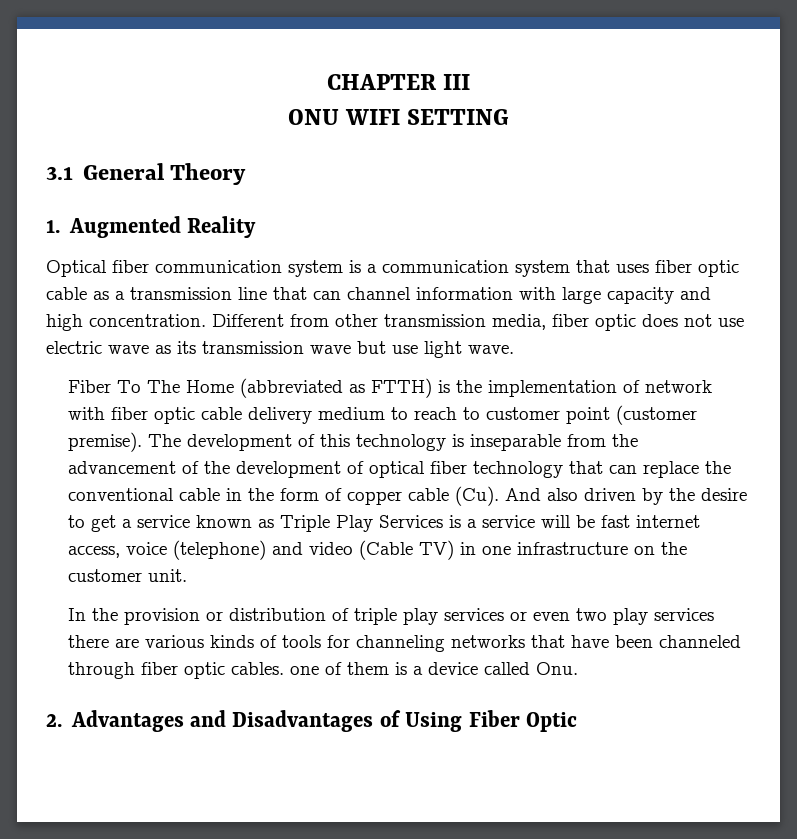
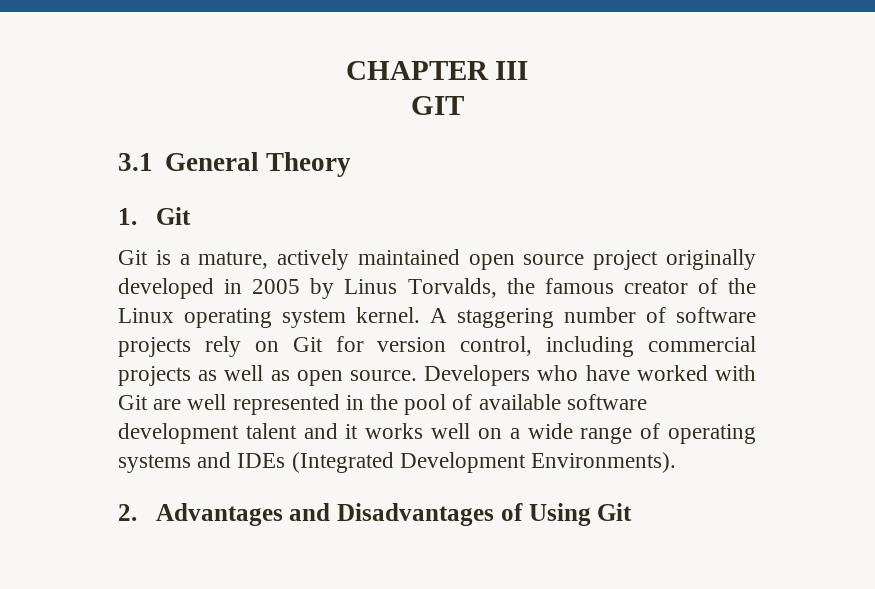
- ONU WIFI SETTING
+ GIT
- 1. Augmented Reality
- Optical fiber communication system is a communication system that uses fiber optic cable as a transmission line that can channel information with large capacity and high concentration. Different from other transmission media, fiber optic does not use electric wave as its transmission wave but use light wave.
- Fiber To The Home (abbreviated as FTTH) is the implementation of network with fiber optic cable delivery medium to reach to customer point (customer premise). The development of this technology is inseparable from the advancement of the development of optical fiber technology that can replace the conventional cable in the form of copper cable (Cu). And also driven by the desire to get a service known as Triple Play Services is a service will be fast internet access, voice (telephone) and video (Cable TV) in one infrastructure on the customer unit.
- In the provision or distribution of triple play services or even two play services there are various kinds of tools for channeling networks that have been channeled through fiber optic cables. one of them is a device called Onu.
+ 1. Git
+ Git is a mature, actively maintained open source project originally developed in 2005 by Linus Torvalds, the famous creator of the Linux operating system kernel. A staggering number of software projects rely on Git for version control, including commercial projects as well as open source. Developers who have worked with Git are well represented in the pool of available software development talent and it works well on a wide range of operating systems and IDEs (Integrated Development Environments).
- 2. Advantages and Disadvantages of Using Fiber Optic
+ 2. Advantages and Disadvantages of Using Git

